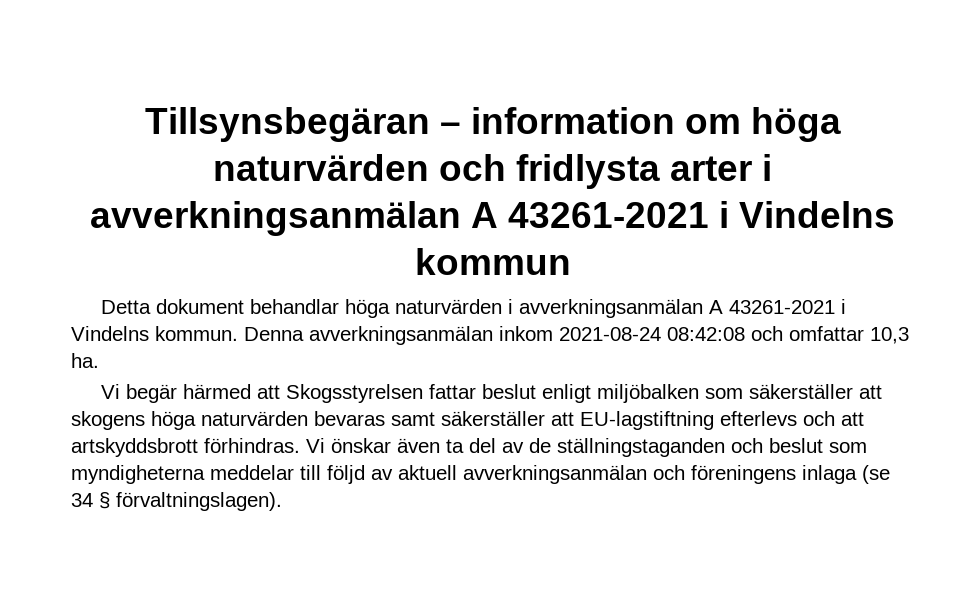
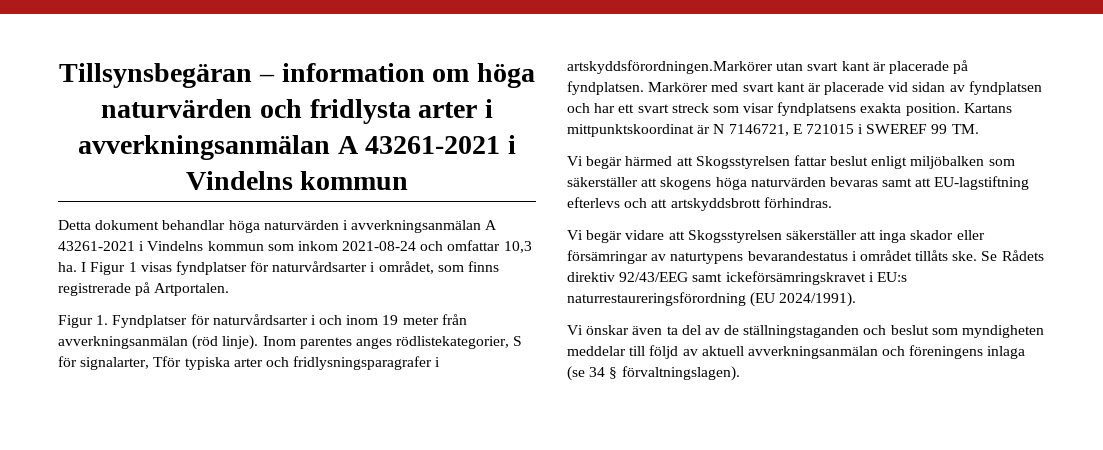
- Detta dokument behandlar höga naturvärden i avverkningsanmälan A 43261-2021 i Vindelns kommun. Denna avverkningsanmälan inkom 2021-08-24 08:42:08 och omfattar 10,3 ha.
+ Detta dokument behandlar höga naturvärden i avverkningsanmälan A 43261-2021 i Vindelns kommun som inkom 2021-08-24 och omfattar 10,3 ha. I Figur 1 visas fyndplatser för naturvårdsarter i området, som finns registrerade på Artportalen.
+ Figur 1. Fyndplatser för naturvårdsarter i och inom 19 meter från avverkningsanmälan (röd linje). Inom parentes anges rödlistekategorier, S för signalarter, Tför typiska arter och fridlysningsparagrafer i artskyddsförordningen.Markörer utan svart kant är placerade på fyndplatsen. Markörer med svart kant är placerade vid sidan av fyndplatsen och har ett svart streck som visar fyndplatsens exakta position. Kartans mittpunktskoordinat är N 7146721, E 721015 i SWEREF 99 TM.
- Vi begär härmed att Skogsstyrelsen fattar beslut enligt miljöbalken som säkerställer att skogens höga naturvärden bevaras samt säkerställer att EU-lagstiftning efterlevs och att artskyddsbrott förhindras. Vi önskar även ta del av de ställningstaganden och beslut som myndigheterna meddelar till följd av aktuell avverkningsanmälan och föreningens inlaga (se 34 § förvaltningslagen).
+ Vi begär härmed att Skogsstyrelsen fattar beslut enligt miljöbalken som säkerställer att skogens höga naturvärden bevaras samt att EU-lagstiftning efterlevs och att artskyddsbrott förhindras.
+ Vi begär vidare att Skogsstyrelsen säkerställer att inga skador eller försämringar av naturtypens bevarandestatus i området tillåts ske. Se Rådets direktiv 92/43/EEG samt ickeförsämringskravet i EU:s naturrestaureringsförordning (EU 2024/1991).
+ Vi önskar även ta del av de ställningstaganden och beslut som myndigheten meddelar till följd av aktuell avverkningsanmälan och föreningens inlaga (se 34 § förvaltningslagen).

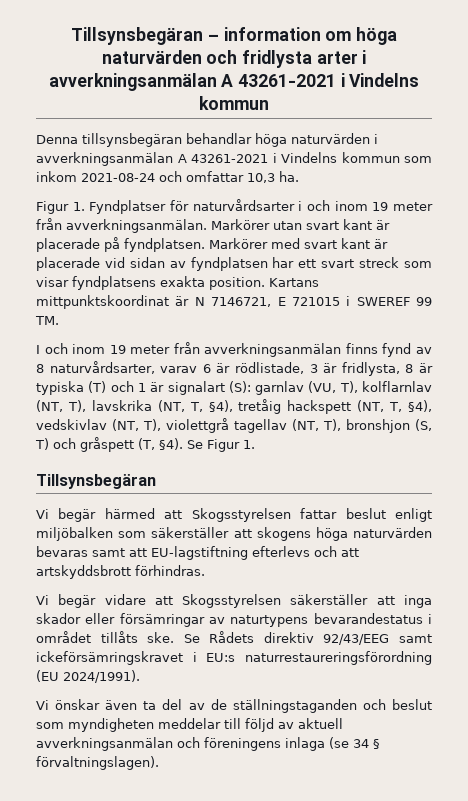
- Detta dokument behandlar höga naturvärden i avverkningsanmälan A 43261-2021 i Vindelns kommun som inkom 2021-08-24 och omfattar 10,3 ha. I Figur 1 visas fyndplatser för naturvårdsarter i området, som finns registrerade på Artportalen.
+ Denna tillsynsbegäran behandlar höga naturvärden i avverkningsanmälan A 43261-2021 i Vindelns kommun som inkom 2021-08-24 och omfattar 10,3 ha.
- Figur 1. Fyndplatser för naturvårdsarter i och inom 19 meter från avverkningsanmälan (röd linje). Inom parentes anges rödlistekategorier, S för signalarter, Tför typiska arter och fridlysningsparagrafer i artskyddsförordningen.Markörer utan svart kant är placerade på fyndplatsen.
+ Figur 1. Fyndplatser för naturvårdsarter i och inom 19 meter från avverkningsanmälan. Markörer utan svart kant är placerade på fyndplatsen.
- Markörer med svart kant är placerade vid sidan av fyndplatsen och har ett svart streck som visar fyndplatsens exakta position.
+ Markörer med svart kant är placerade vid sidan av fyndplatsen har ett svart streck som visar fyndplatsens exakta position.
+ I och inom 19 meter från avverkningsanmälan finns fynd av 8 naturvårdsarter, varav 6 är rödlistade, 3 är fridlysta, 8 är typiska (T) och 1 är signalart (S): garnlav (VU, T), kolflarnlav (NT, T), lavskrika (NT, T, §4), tretåig hackspett (NT, T, §4), vedskivlav (NT, T), violettgrå tagellav (NT, T), bronshjon (S, T) och gråspett (T, §4). Se Figur 1.
+ Tillsynsbegäran

